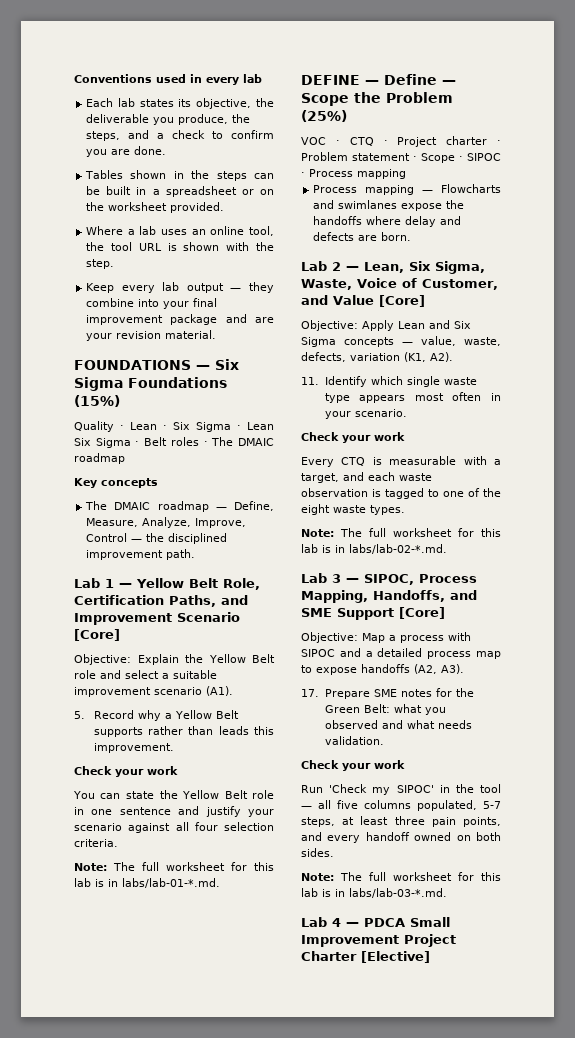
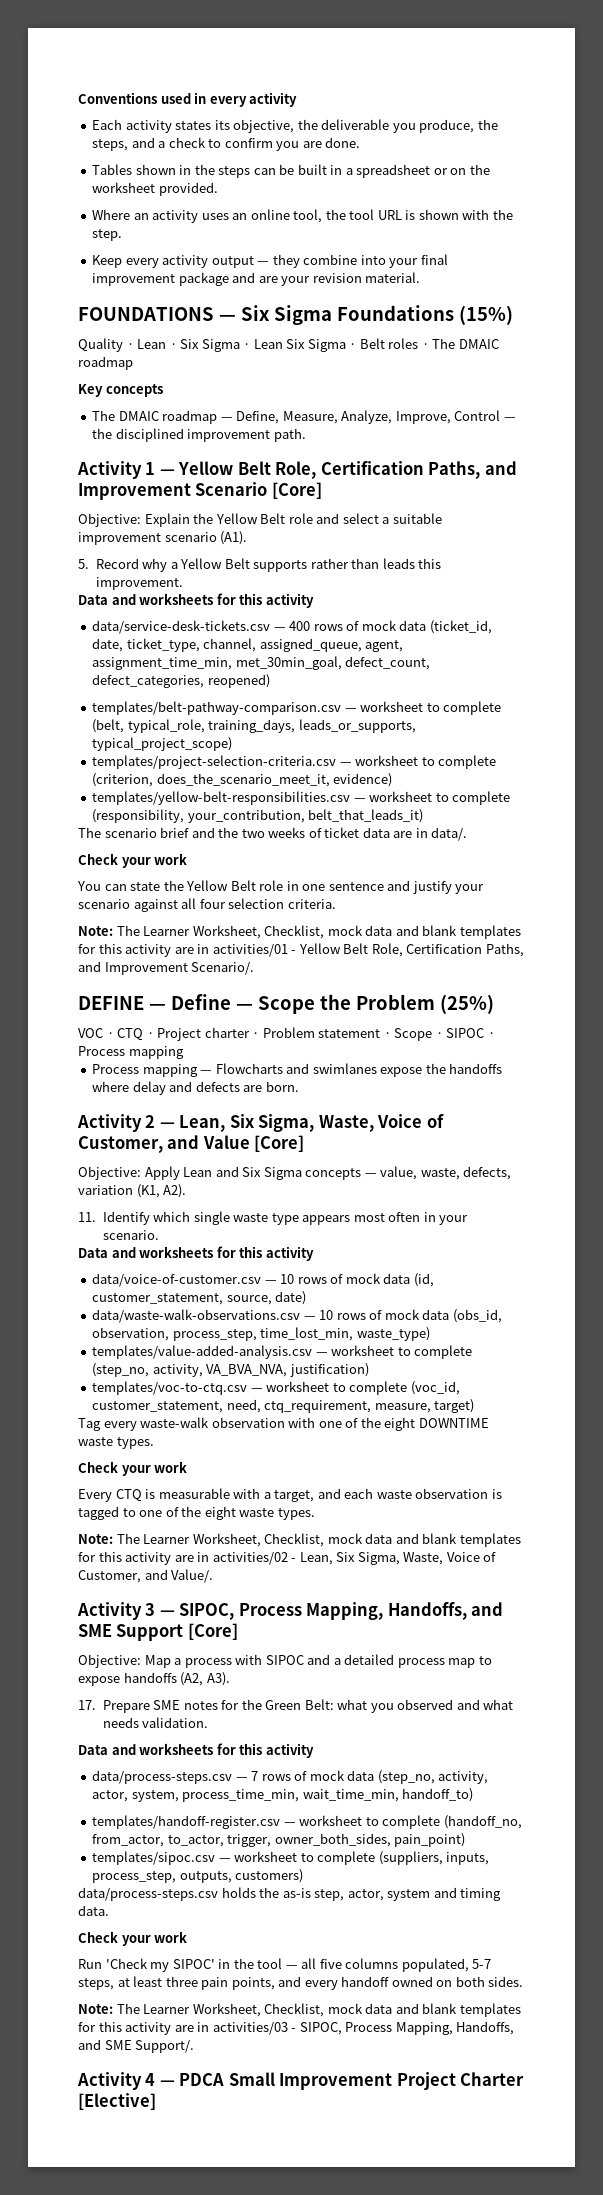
- Conventions used in every lab
+ Conventions used in every activity
- Each lab states its objective, the deliverable you produce, the steps, and a check to confirm you are done.
+ Each activity states its objective, the deliverable you produce, the steps, and a check to confirm you are done.
- Where a lab uses an online tool, the tool URL is shown with the step.
+ Where an activity uses an online tool, the tool URL is shown with the step.
- Keep every lab output — they combine into your final improvement package and are your revision material.
+ Keep every activity output — they combine into your final improvement package and are your revision material.
- Lab 1 — Yellow Belt Role, Certification Paths, and Improvement Scenario [Core]
+ Activity 1 — Yellow Belt Role, Certification Paths, and Improvement Scenario [Core]
  5. Record why a Yellow Belt supports rather than leads this improvement.
+ Data and worksheets for this activity
+ data/service-desk-tickets.csv — 400 rows of mock data (ticket_id, date, ticket_type, channel, assigned_queue, agent, assignment_time_min, met_30min_goal, defect_count, defect_categories, reopened)
+ templates/belt-pathway-comparison.csv — worksheet to complete (belt, typical_role, training_days, leads_or_supports, typical_project_scope)
+ templates/project-selection-criteria.csv — worksheet to complete (criterion, does_the_scenario_meet_it, evidence)
+ templates/yellow-belt-responsibilities.csv — worksheet to complete (responsibility, your_contribution, belt_that_leads_it)
+ The scenario brief and the two weeks of ticket data are in data/.
- Note: The full worksheet for this lab is in labs/lab-01-*.md.
+ Note: The Learner Worksheet, Checklist, mock data and blank templates for this activity are in activities/01 - Yellow Belt Role, Certification Paths, and Improvement Scenario/.
- Lab 2 — Lean, Six Sigma, Waste, Voice of Customer, and Value [Core]
+ Activity 2 — Lean, Six Sigma, Waste, Voice of Customer, and Value [Core]
  11. Identify which single waste type appears most often in your scenario.
+ Data and worksheets for this activity
+ data/voice-of-customer.csv — 10 rows of mock data (id, customer_statement, source, date)
+ data/waste-walk-observations.csv — 10 rows of mock data (obs_id, observation, process_step, time_lost_min, waste_type)
+ templates/value-added-analysis.csv — worksheet to complete (step_no, activity, VA_BVA_NVA, justification)
+ templates/voc-to-ctq.csv — worksheet to complete (voc_id, customer_statement, need, ctq_requirement, measure, target)
+ Tag every waste-walk observation with one of the eight DOWNTIME waste types.
- Note: The full worksheet for this lab is in labs/lab-02-*.md.
- Lab 3 — SIPOC, Process Mapping, Handoffs, and SME Support [Core]
+ Note: The Learner Worksheet, Checklist, mock data and blank templates for this activity are in activities/02 - Lean, Six Sigma, Waste, Voice of Customer, and Value/.
+ Activity 3 — SIPOC, Process Mapping, Handoffs, and SME Support [Core]
  17. Prepare SME notes for the Green Belt: what you observed and what needs validation.
+ Data and worksheets for this activity
+ data/process-steps.csv — 7 rows of mock data (step_no, activity, actor, system, process_time_min, wait_time_min, handoff_to)
+ templates/handoff-register.csv — worksheet to complete (handoff_no, from_actor, to_actor, trigger, owner_both_sides, pain_point)
+ templates/sipoc.csv — worksheet to complete (suppliers, inputs, process_step, outputs, customers)
+ data/process-steps.csv holds the as-is step, actor, system and timing data.
- Note: The full worksheet for this lab is in labs/lab-03-*.md.
- Lab 4 — PDCA Small Improvement Project Charter [Elective]
+ Note: The Learner Worksheet, Checklist, mock data and blank templates for this activity are in activities/03 - SIPOC, Process Mapping, Handoffs, and SME Support/.
+ Activity 4 — PDCA Small Improvement Project Charter [Elective]

